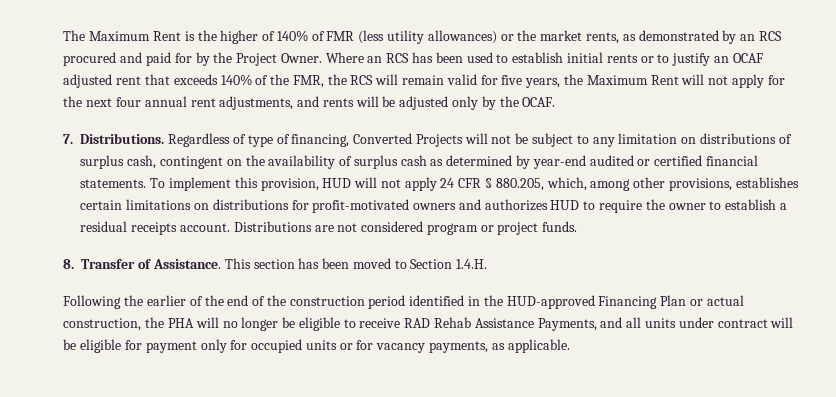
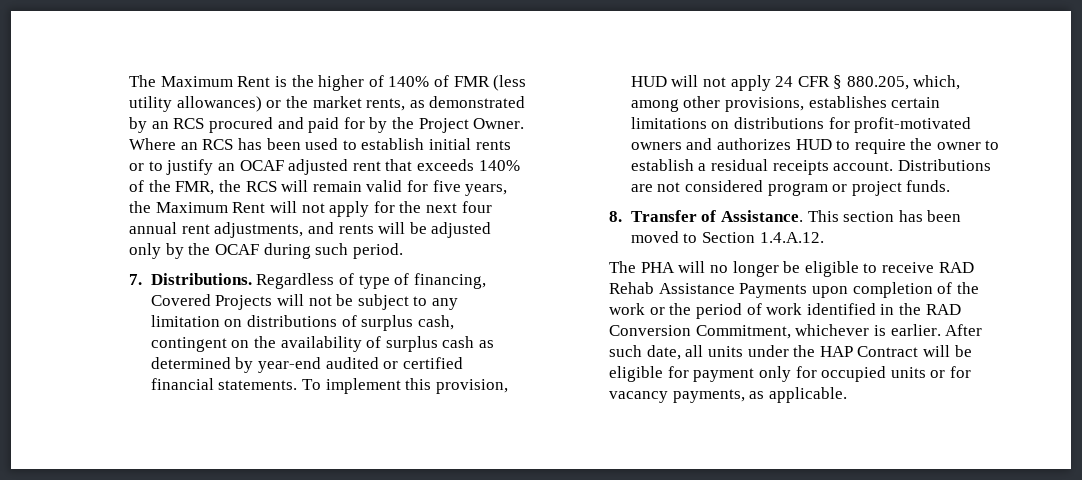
- Where an RCS has been used to establish initial rents or to justify an OCAF adjusted rent that exceeds 140% of the FMR, the RCS will remain valid for five years, the Maximum Rent will not apply for the next four annual rent adjustments, and rents will be adjusted only by the OCAF.
+ Where an RCS has been used to establish initial rents or to justify an OCAF adjusted rent that exceeds 140% of the FMR, the RCS will remain valid for five years, the Maximum Rent will not apply for the next four annual rent adjustments, and rents will be adjusted only by the OCAF during such period.
- Regardless of type of financing, Converted Projects will not be subject to any limitation on distributions of surplus cash, contingent on the availability of surplus cash as determined by year-end audited or certified financial statements.
+ Regardless of type of financing, Covered Projects will not be subject to any limitation on distributions of surplus cash, contingent on the availability of surplus cash as determined by year-end audited or certified financial statements.
- This section has been moved to Section 1.4.H.
- Following the earlier of the end of the construction period identified in the HUD-approved Financing Plan or actual construction, the PHA will no longer be eligible to receive RAD Rehab Assistance Payments, and all units under contract will be eligible for payment only for occupied units or for vacancy payments, as applicable.
+ This section has been moved to Section 1.4.A.12.
+ The PHA will no longer be eligible to receive RAD Rehab Assistance Payments upon completion of the work or the period of work identified in the RAD Conversion Commitment, whichever is earlier. After such date, all units under the HAP Contract will be eligible for payment only for occupied units or for vacancy payments, as applicable.

